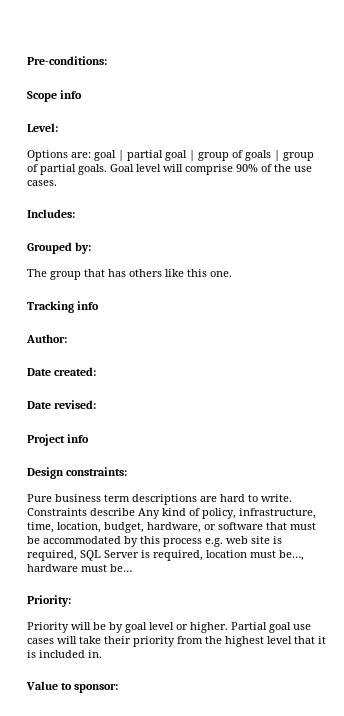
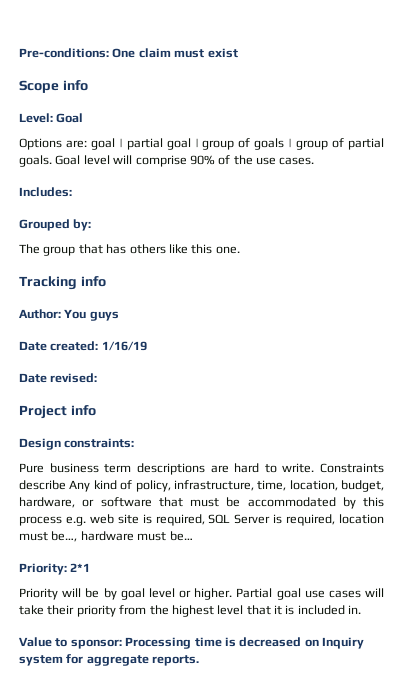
- Pre-conditions:
+ Pre-conditions: One claim must exist
- Level:
+ Level: Goal
- Author:
+ Author: You guys
- Date created:
+ Date created: 1/16/19
- Priority:
+ Priority: 2*1
- Value to sponsor:
+ Value to sponsor: Processing time is decreased on Inquiry system for aggregate reports.

